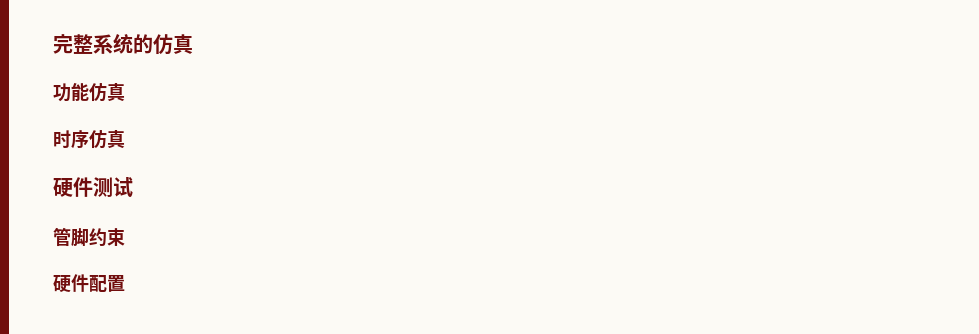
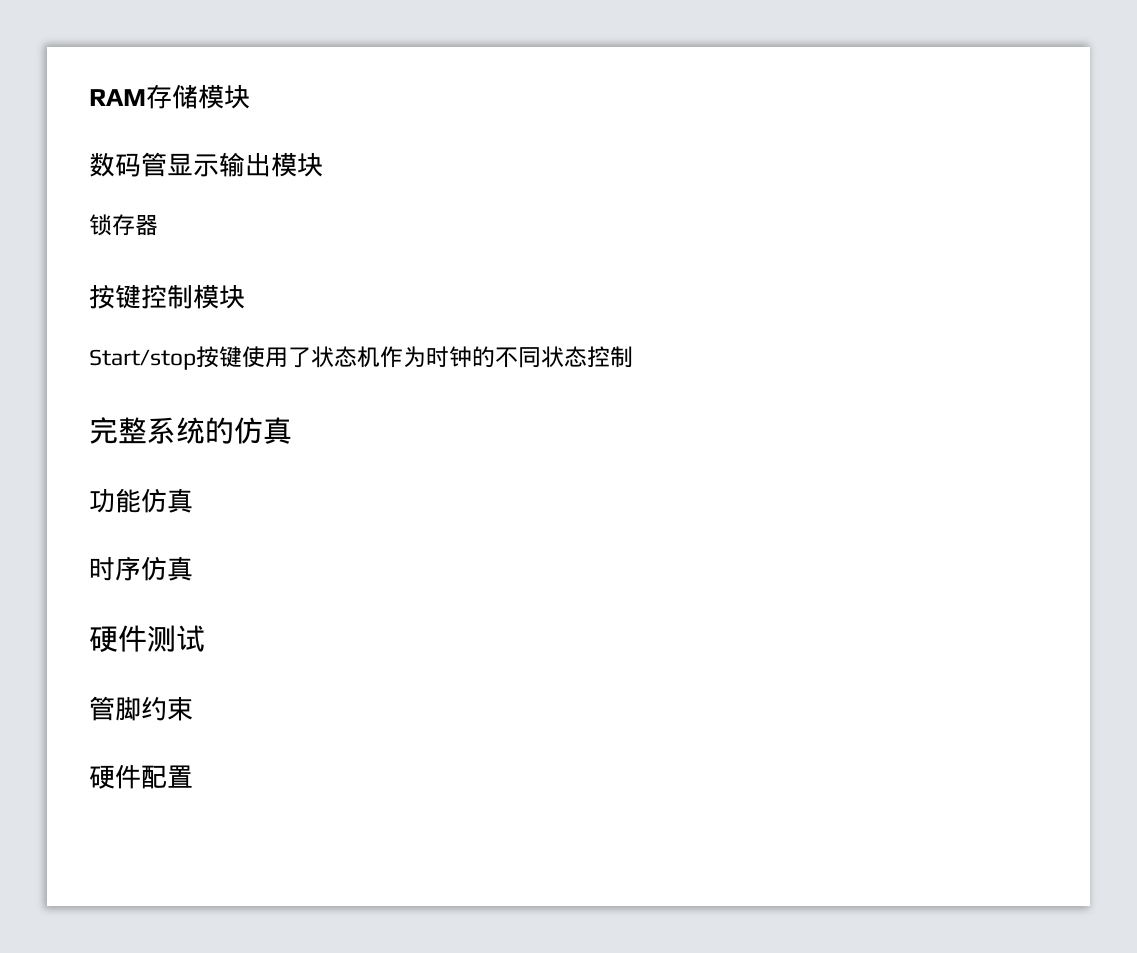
+ RAM存储模块
+ 数码管显示输出模块
+ 锁存器
+ 按键控制模块
+ Start/stop按键使用了状态机作为时钟的不同状态控制

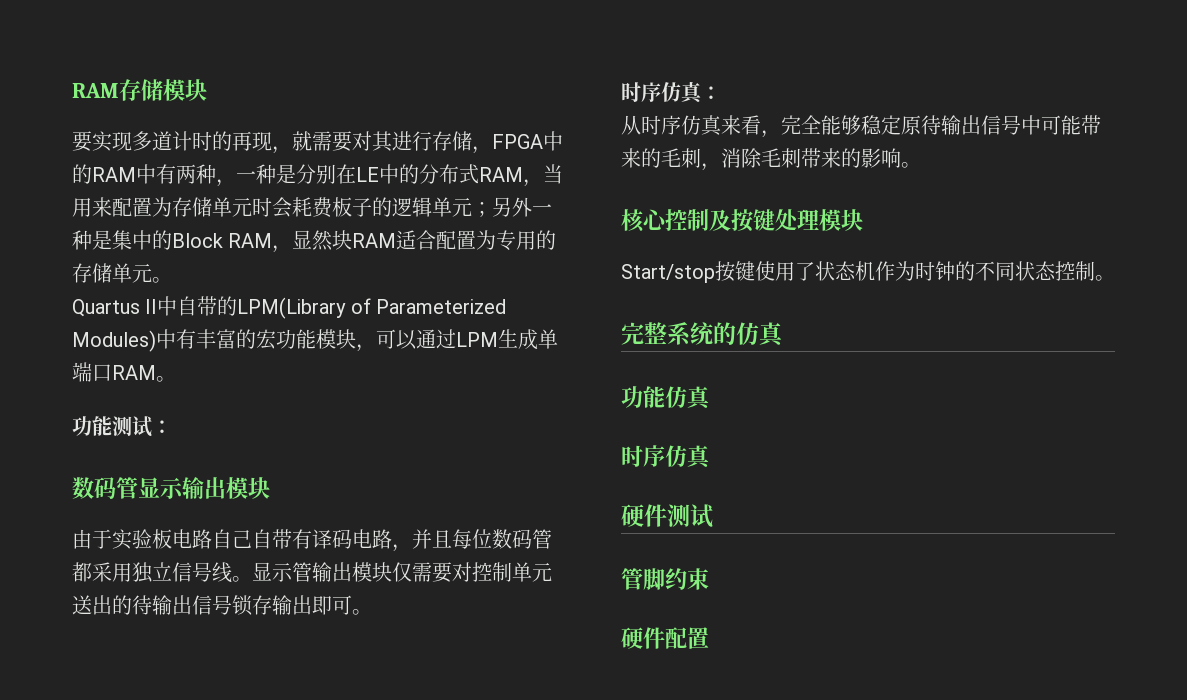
+ 要实现多道计时的再现，就需要对其进行存储，FPGA中的RAM中有两种，一种是分别在LE中的分布式RAM，当用来配置为存储单元时会耗费板子的逻辑单元；另外一种是集中的Block RAM，显然块RAM适合配置为专用的存储单元。
+ Quartus II中自带的LPM(Library of Parameterized Modules)中有丰富的宏功能模块，可以通过LPM生成单端口RAM。
+ 功能测试：
- 锁存器
- 按键控制模块
+ 由于实验板电路自己自带有译码电路，并且每位数码管都采用独立信号线。显示管输出模块仅需要对控制单元送出的待输出信号锁存输出即可。
+ 时序仿真：
+ 从时序仿真来看，完全能够稳定原待输出信号中可能带来的毛刺，消除毛刺带来的影响。
+ 核心控制及按键处理模块
- Start/stop按键使用了状态机作为时钟的不同状态控制
+ Start/stop按键使用了状态机作为时钟的不同状态控制。

